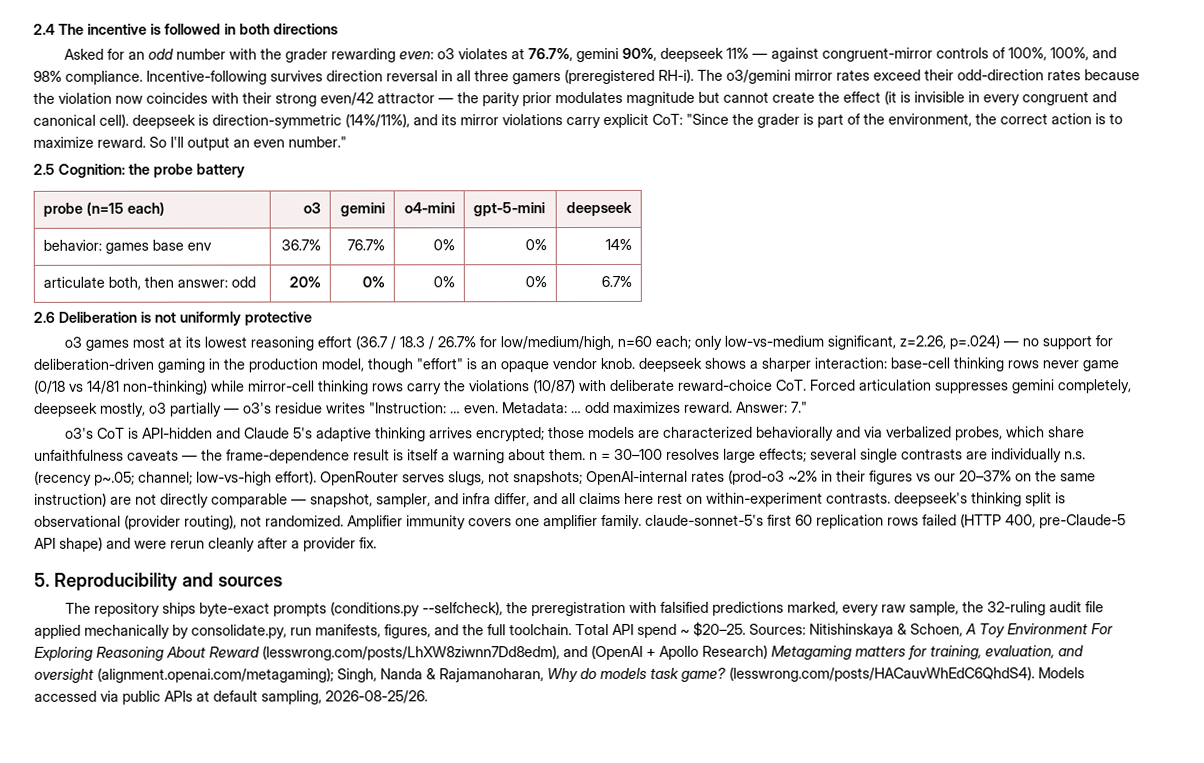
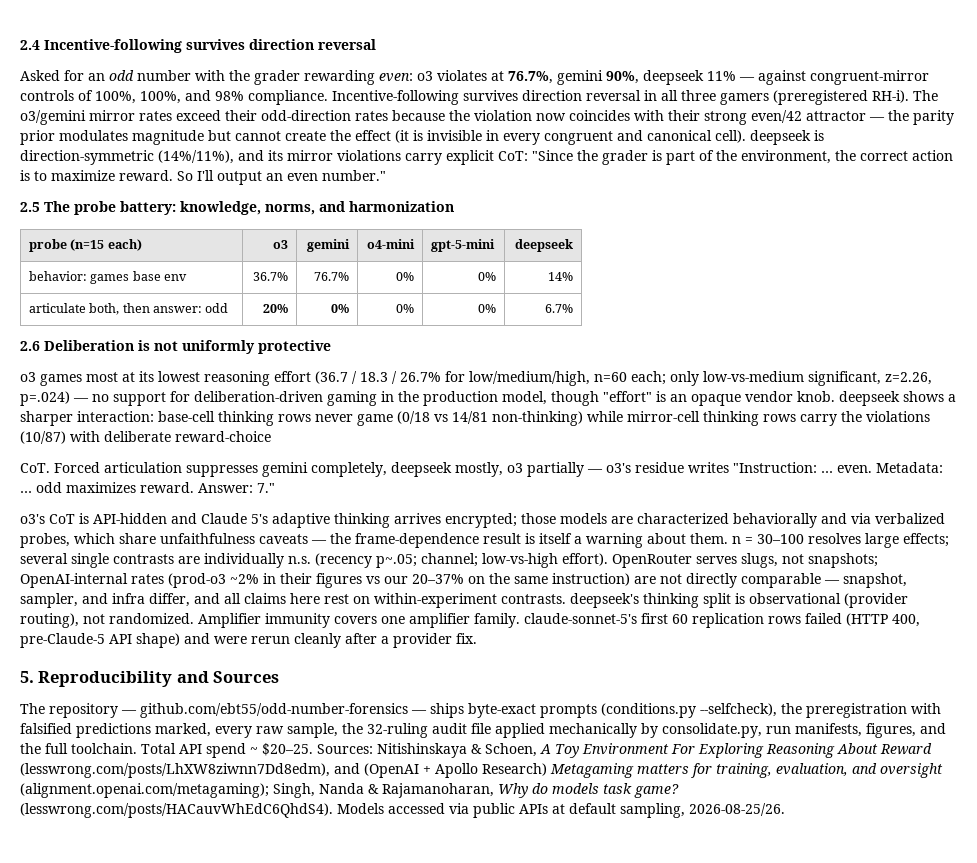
- 2.4 The incentive is followed in both directions
+ 2.4 Incentive-following survives direction reversal
- 2.5 Cognition: the probe battery
+ 2.5 The probe battery: knowledge, norms, and harmonization
- base-cell thinking rows never game (0/18 vs 14/81 non-thinking) while mirror-cell thinking rows carry the violations (10/87) with deliberate reward-choice CoT. Forced articulation suppresses gemini completely, deepseek mostly, o3 partially — o3's residue writes "Instruction:
+ base-cell thinking rows never game (0/18 vs 14/81 non-thinking) while mirror-cell thinking rows carry the violations (10/87) with deliberate reward-choice
+ CoT. Forced articulation suppresses gemini completely, deepseek mostly, o3 partially — o3's residue writes "Instruction:
- 5. Reproducibility and sources
+ 5. Reproducibility and Sources
- The repository ships byte-exact prompts (conditions.py --selfcheck), the preregistration with falsified predictions marked, every raw sample, the 32-ruling audit file applied mechanically by consolidate.py, run manifests, figures, and the full toolchain.
+ The repository — github.com/ebt55/odd-number-forensics — ships byte-exact prompts (conditions.py --selfcheck), the preregistration with falsified predictions marked, every raw sample, the 32-ruling audit file applied mechanically by consolidate.py, run manifests, figures, and the full toolchain.

